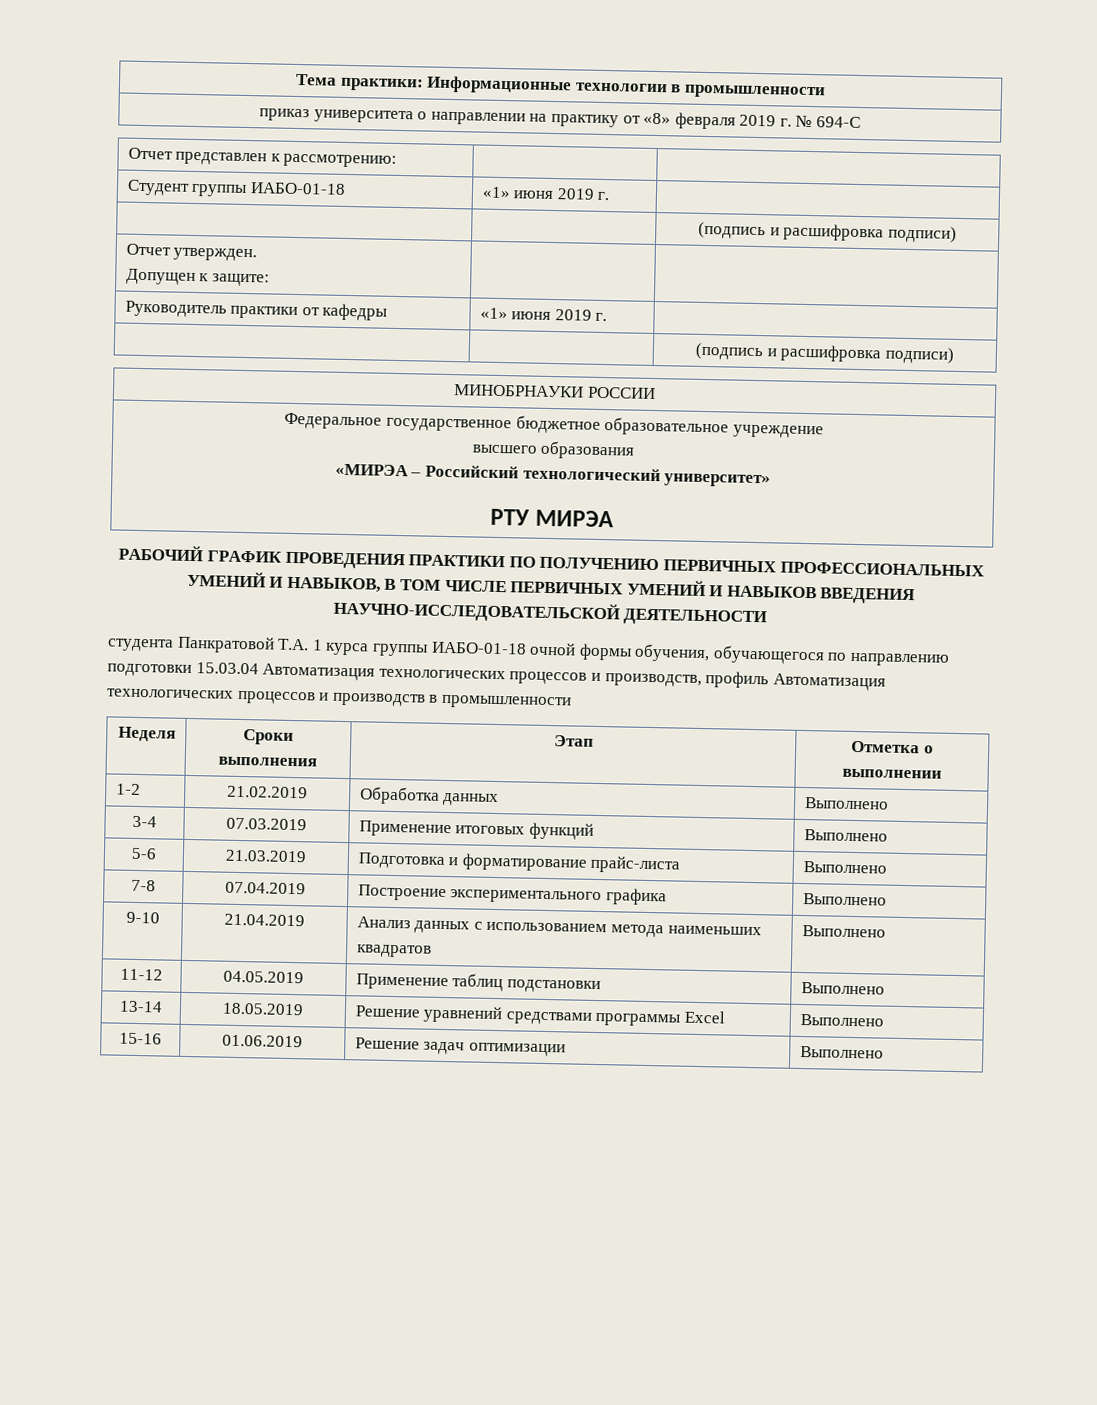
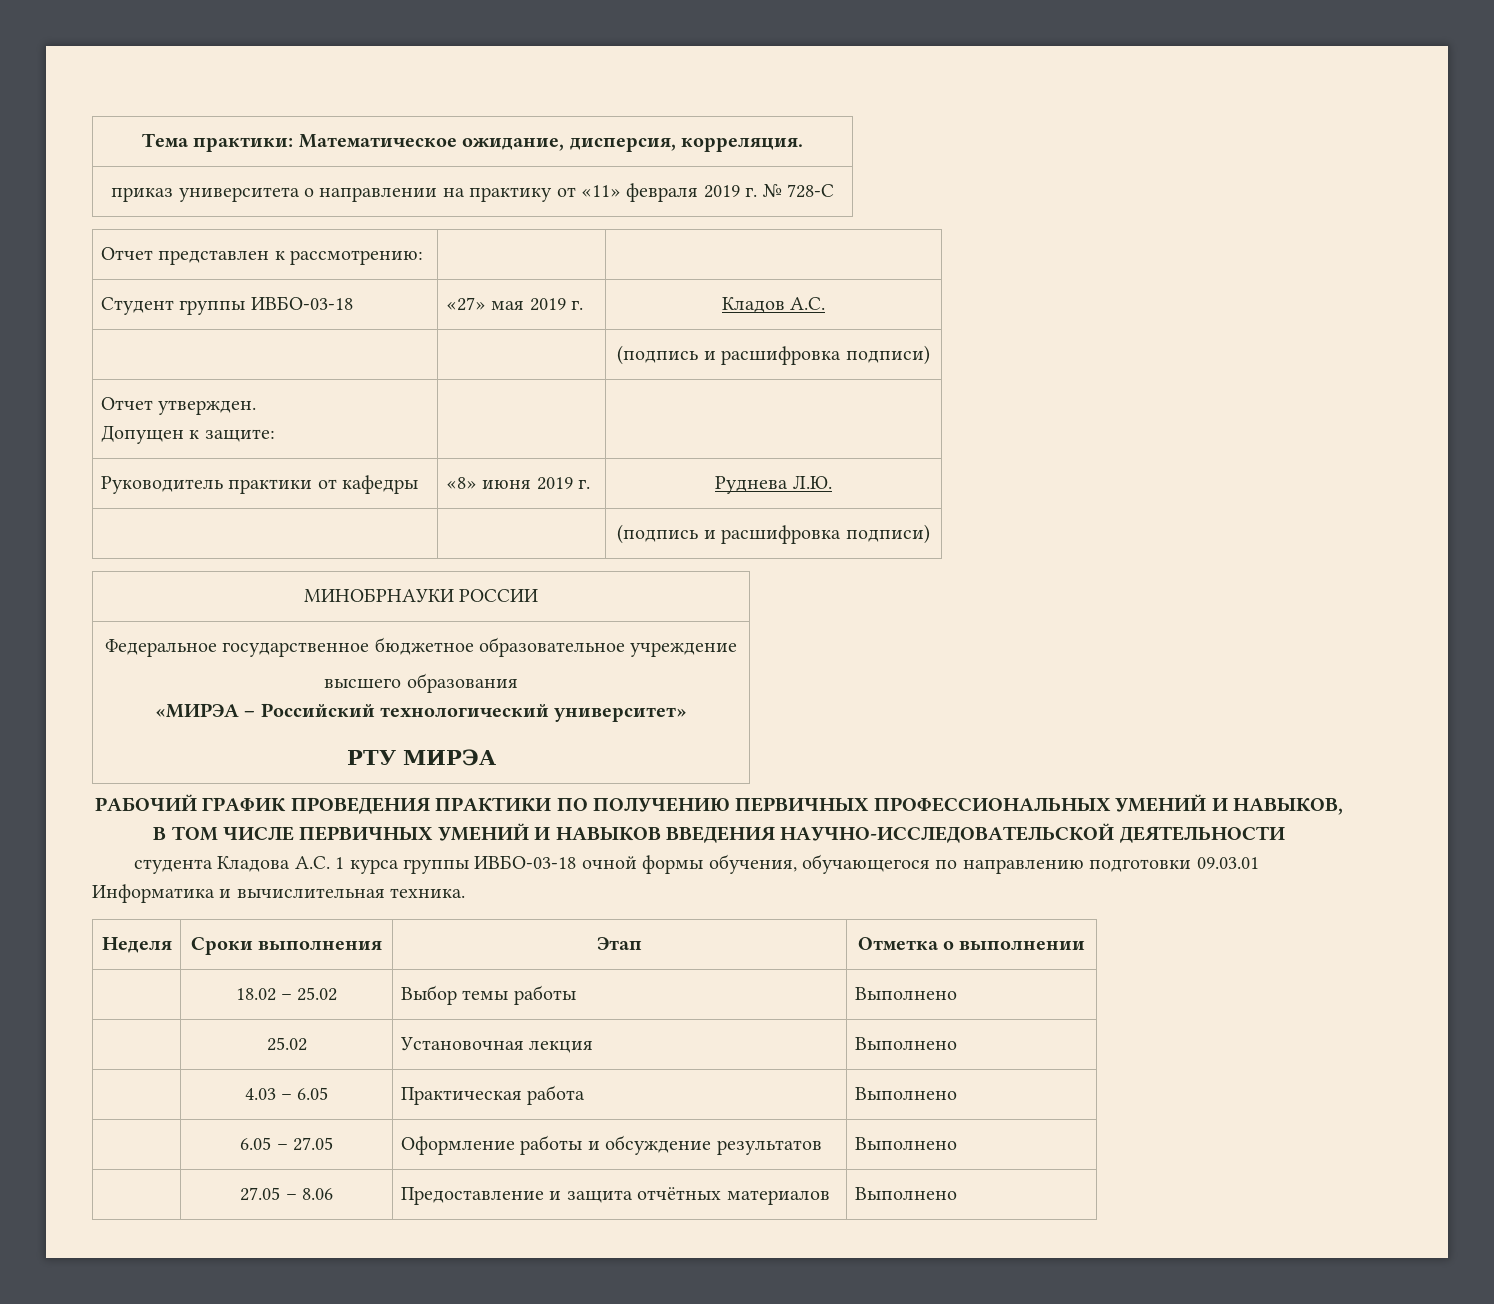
- Тема практики: Информационные технологии в промышленности
+ Тема практики: Математическое ожидание, дисперсия, корреляция.
- приказ университета о направлении на практику от «8» февраля 2019 г. № 694-С
+ приказ университета о направлении на практику от «11» февраля 2019 г. № 728-С
- Студент группы ИАБО-01-18 | «1» июня 2019 г. |
+ Студент группы ИВБО-03-18 | «27» мая 2019 г. | Кладов А.С.
- Руководитель практики от кафедры | «1» июня 2019 г. |
+ Руководитель практики от кафедры | «8» июня 2019 г. | Руднева Л.Ю.
- студента Панкратовой Т.А. 1 курса группы ИАБО-01-18 очной формы обучения, обучающегося по направлению подготовки 15.03.04 Автоматизация технологических процессов и производств, профиль Автоматизация технологических процессов и производств в промышленности
+ студента Кладова А.С. 1 курса группы ИВБО-03-18 очной формы обучения, обучающегося по направлению подготовки 09.03.01 Информатика и вычислительная техника.
- 1-2 | 21.02.2019 | Обработка данных | Выполнено
- 3-4 | 07.03.2019 | Применение итоговых функций | Выполнено
- 5-6 | 21.03.2019 | Подготовка и форматирование прайс-листа | Выполнено
- 7-8 | 07.04.2019 | Построение экспериментального графика | Выполнено
- 9-10 | 21.04.2019 | Анализ данных с использованием метода наименьших квадратов | Выполнено
- 11-12 | 04.05.2019 | Применение таблиц подстановки | Выполнено
- 13-14 | 18.05.2019 | Решение уравнений средствами программы Excel | Выполнено
- 15-16 | 01.06.2019 | Решение задач оптимизации | Выполнено
+ | 18.02 – 25.02 | Выбор темы работы | Выполнено
+ | 25.02 | Установочная лекция | Выполнено
+ | 4.03 – 6.05 | Практическая работа | Выполнено
+ | 6.05 – 27.05 | Оформление работы и обсуждение результатов | Выполнено
+ | 27.05 – 8.06 | Предоставление и защита отчётных материалов | Выполнено

